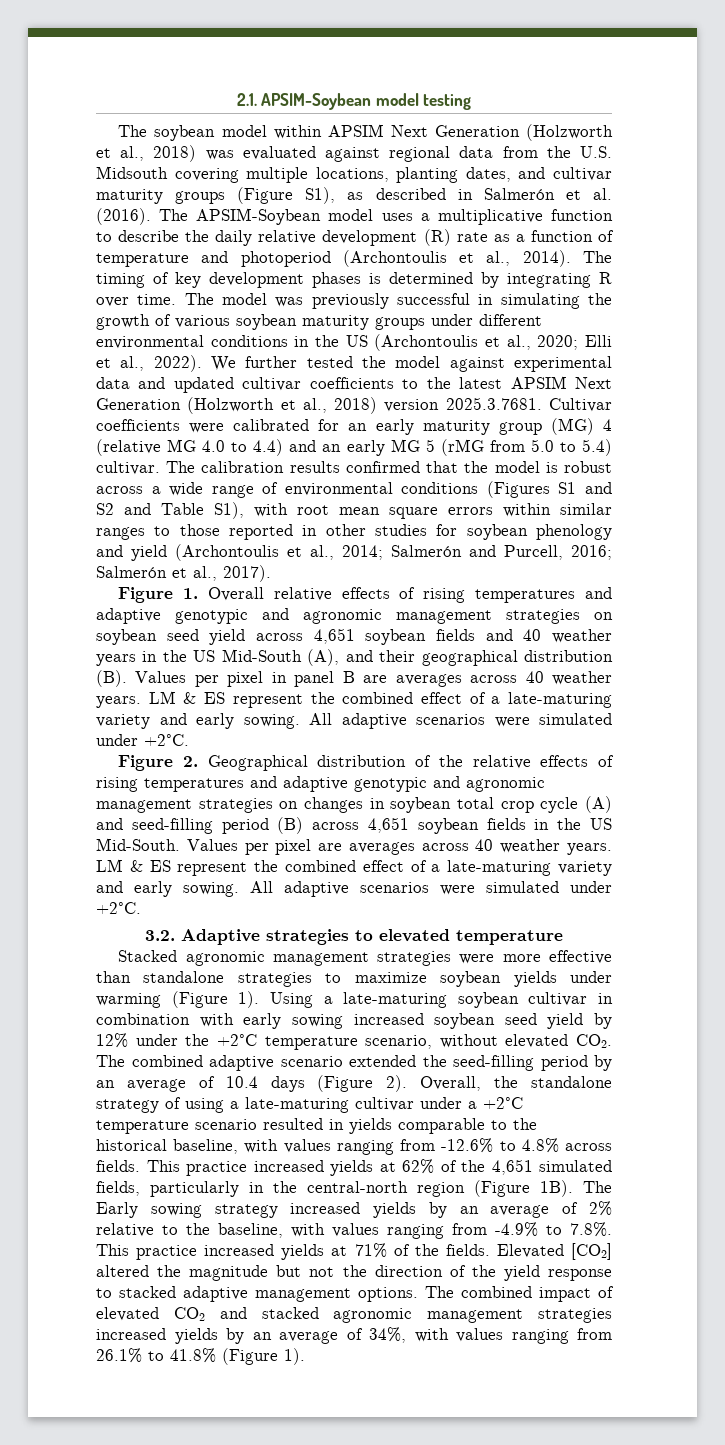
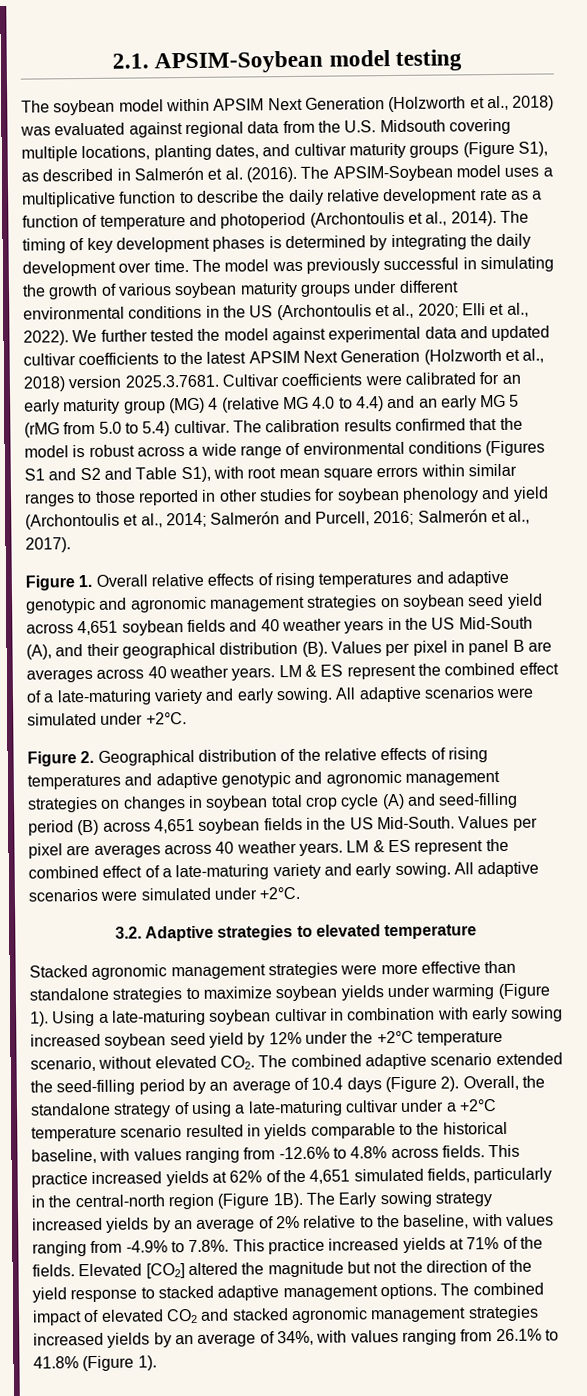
- The APSIM-Soybean model uses a multiplicative function to describe the daily relative development (R) rate as a function of temperature and photoperiod (Archontoulis et al., 2014).
+ The APSIM-Soybean model uses a multiplicative function to describe the daily relative development rate as a function of temperature and photoperiod (Archontoulis et al., 2014).
- The timing of key development phases is determined by integrating R over time.
+ The timing of key development phases is determined by integrating the daily development over time.

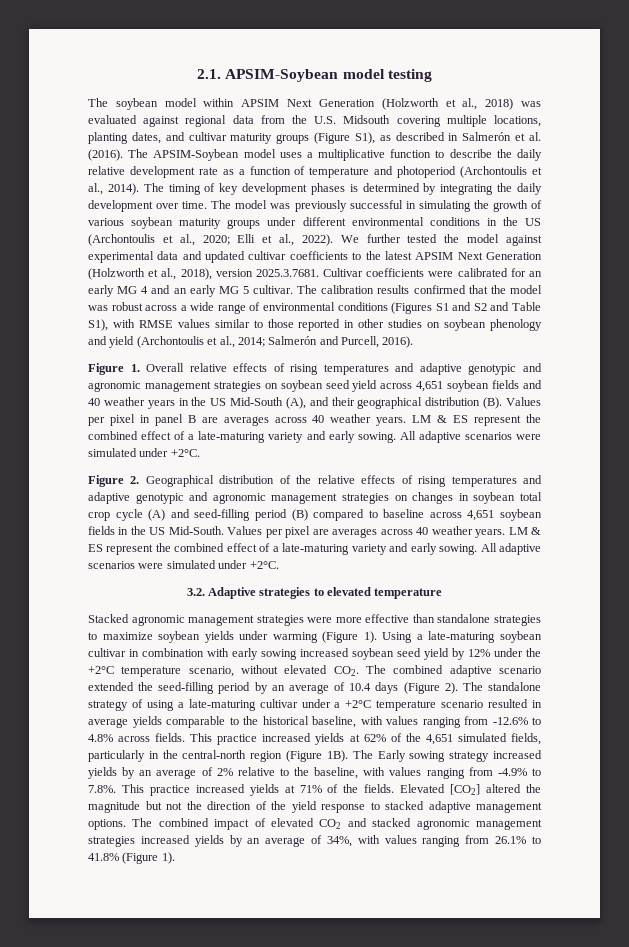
- We further tested the model against experimental data and updated cultivar coefficients to the latest APSIM Next Generation (Holzworth et al., 2018) version 2025.3.7681. Cultivar coefficients were calibrated for an early maturity group (MG) 4 (relative MG 4.0 to 4.4) and an early MG 5 (rMG from 5.0 to 5.4) cultivar.
+ We further tested the model against experimental data and updated cultivar coefficients to the latest APSIM Next Generation (Holzworth et al., 2018), version 2025.3.7681. Cultivar coefficients were calibrated for an early MG 4 and an early MG 5 cultivar.
- The calibration results confirmed that the model is robust across a wide range of environmental conditions (Figures S1 and S2 and Table S1), with root mean square errors within similar ranges to those reported in other studies for soybean phenology and yield (Archontoulis et al., 2014; Salmerón and Purcell, 2016; Salmerón et al., 2017).
+ The calibration results confirmed that the model was robust across a wide range of environmental conditions (Figures S1 and S2 and Table S1), with RMSE values similar to those reported in other studies on soybean phenology and yield (Archontoulis et al., 2014; Salmerón and Purcell, 2016).
- Figure 2. Geographical distribution of the relative effects of rising temperatures and adaptive genotypic and agronomic management strategies on changes in soybean total crop cycle (A) and seed-filling period (B) across 4,651 soybean fields in the US Mid-South.
+ Figure 2. Geographical distribution of the relative effects of rising temperatures and adaptive genotypic and agronomic management strategies on changes in soybean total crop cycle (A) and seed-filling period (B) compared to baseline across 4,651 soybean fields in the US Mid-South.
- Overall, the standalone strategy of using a late-maturing cultivar under a +2°C temperature scenario resulted in yields comparable to the historical baseline, with values ranging from -12.6% to 4.8% across fields.
+ The standalone strategy of using a late-maturing cultivar under a +2°C temperature scenario resulted in average yields comparable to the historical baseline, with values ranging from -12.6% to 4.8% across fields.

